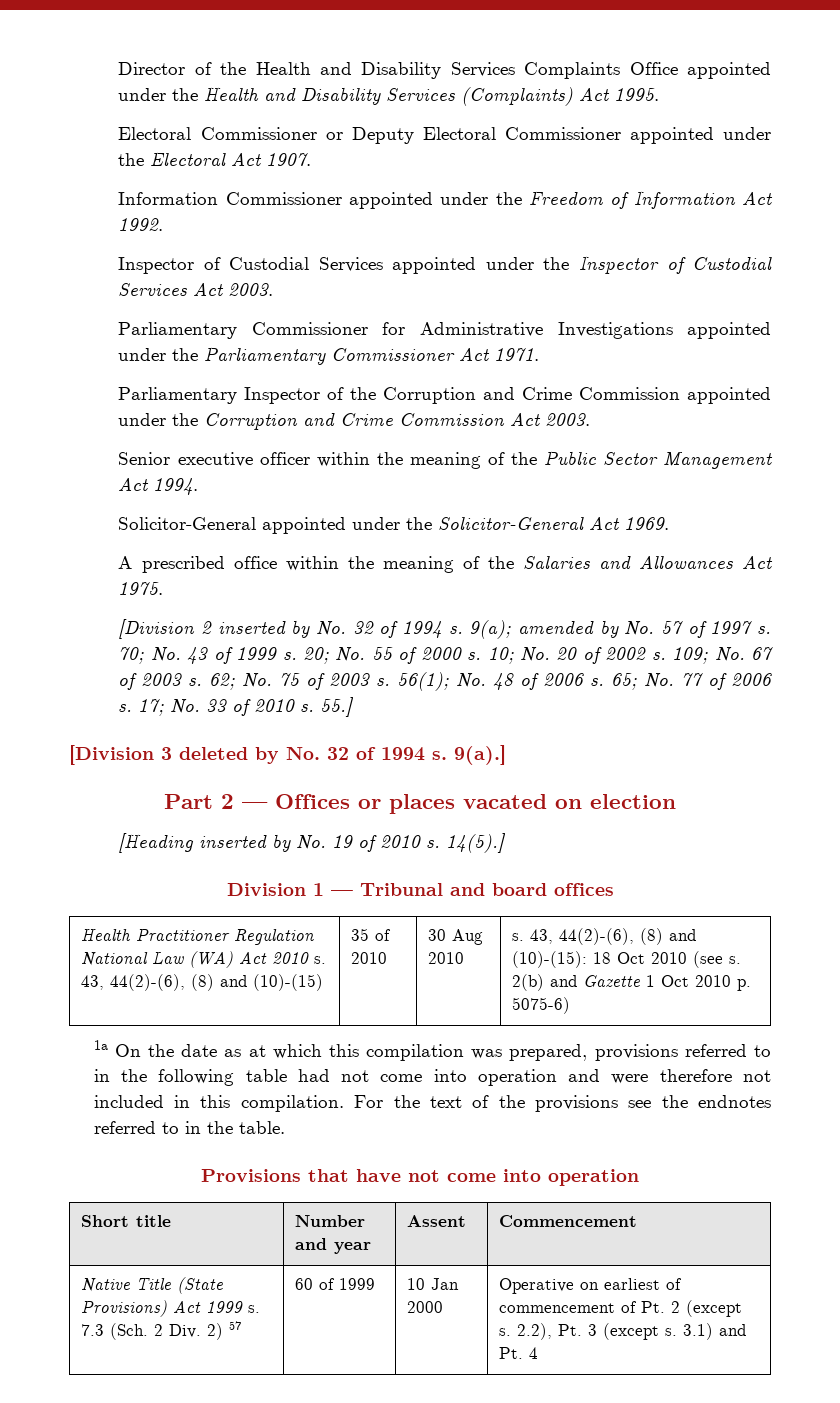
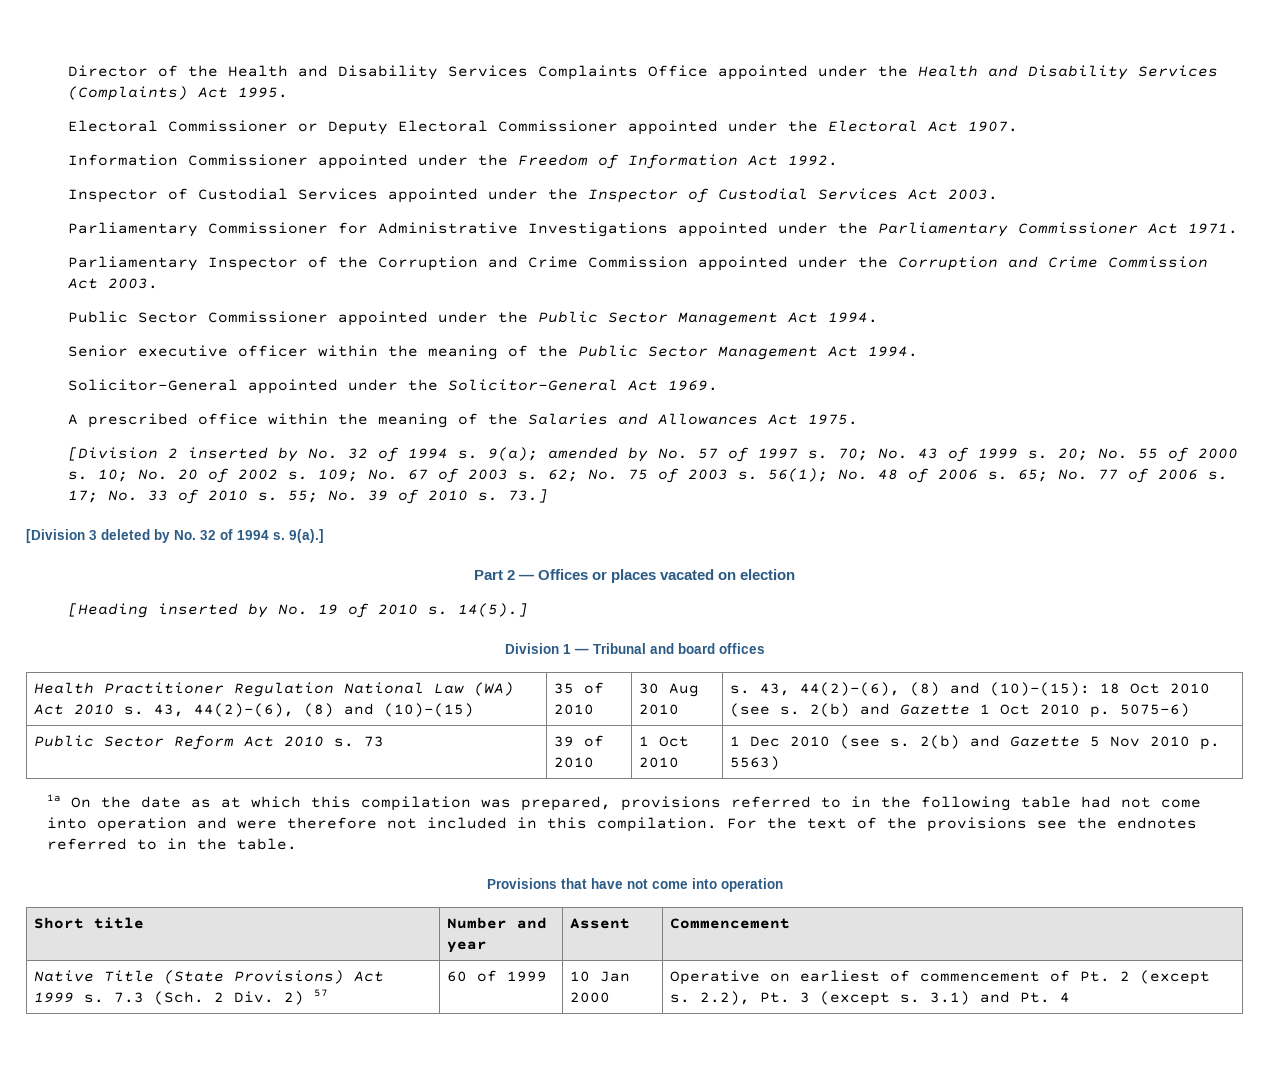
+ Public Sector Commissioner appointed under the Public Sector Management Act 1994.
- 55.]
+ 55; No. 39 of 2010 s. 73.]
+ Public Sector Reform Act 2010 s. 73 | 39 of 2010 | 1 Oct 2010 | 1 Dec 2010 (see s. 2(b) and Gazette 5 Nov 2010 p. 5563)

